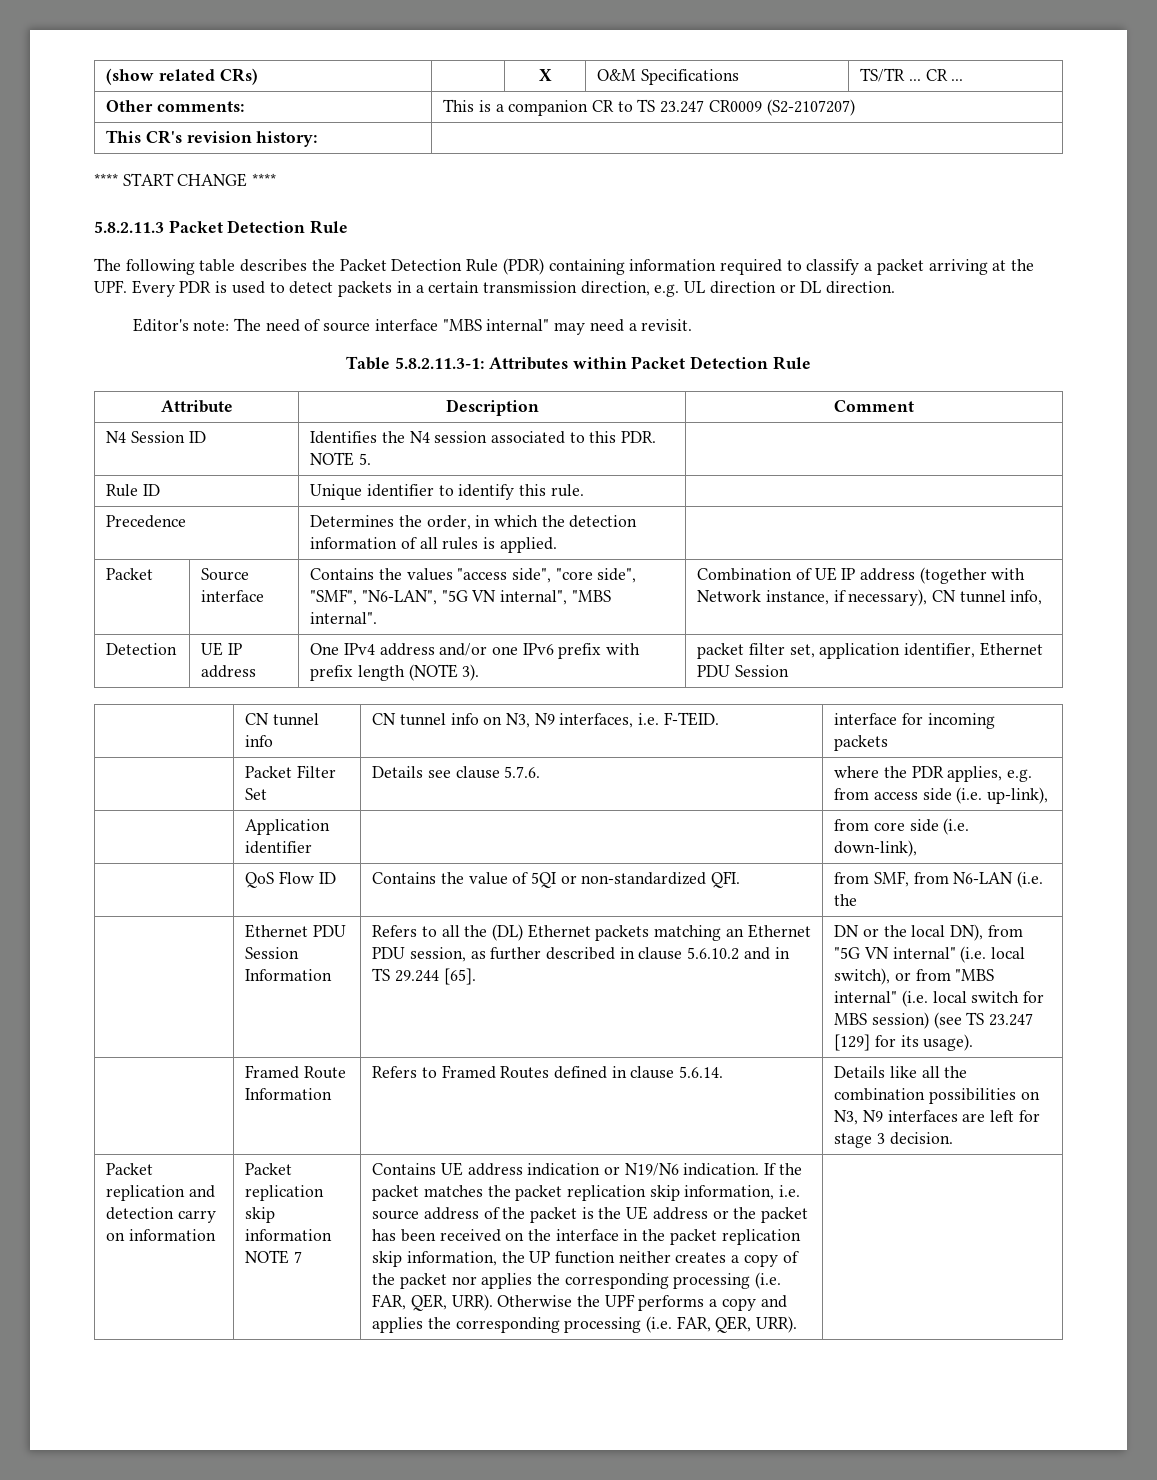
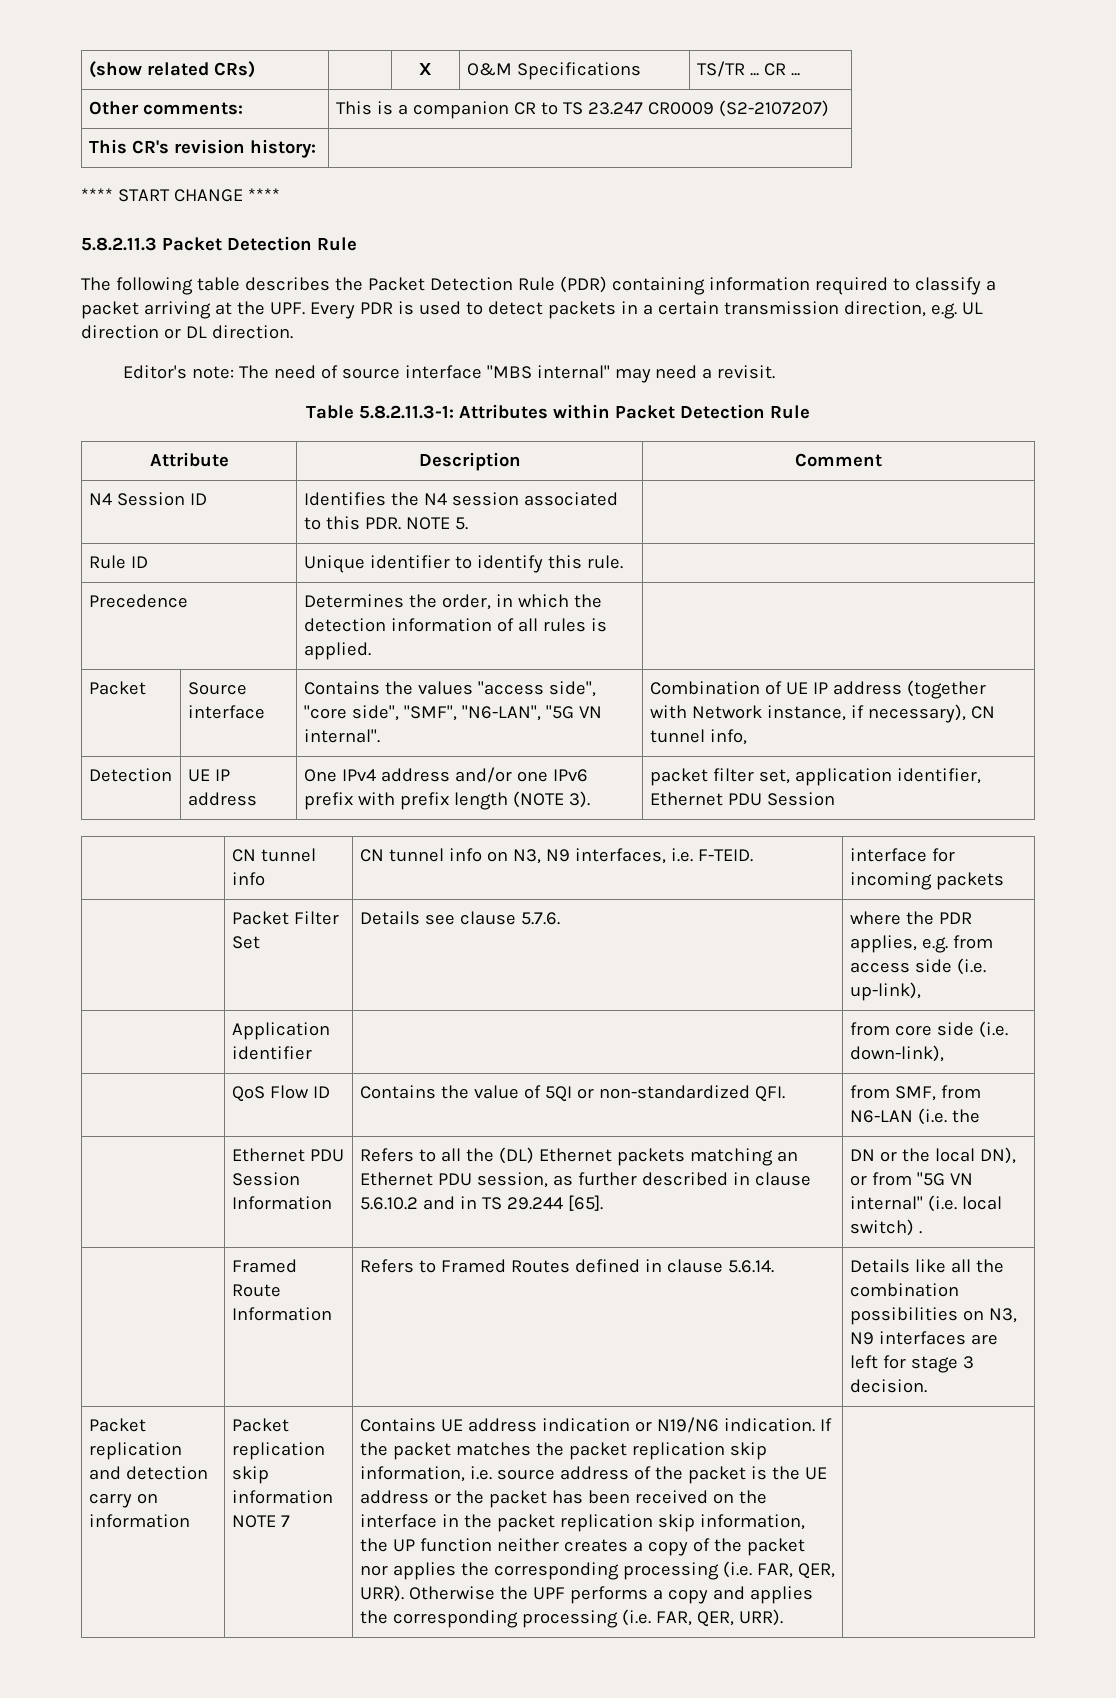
- Packet | Source interface | Contains the values "access side", "core side", "SMF", "N6-LAN", "5G VN internal", "MBS internal". | Combination of UE IP address (together with Network instance, if necessary), CN tunnel info,
+ Packet | Source interface | Contains the values "access side", "core side", "SMF", "N6-LAN", "5G VN internal". | Combination of UE IP address (together with Network instance, if necessary), CN tunnel info,
- DN or the local DN), from "5G VN internal" (i.e. local switch), or from "MBS internal" (i.e. local switch for MBS session) (see TS 23.247 [129] for its usage).
+ DN or the local DN), or from "5G VN internal" (i.e. local switch) .

